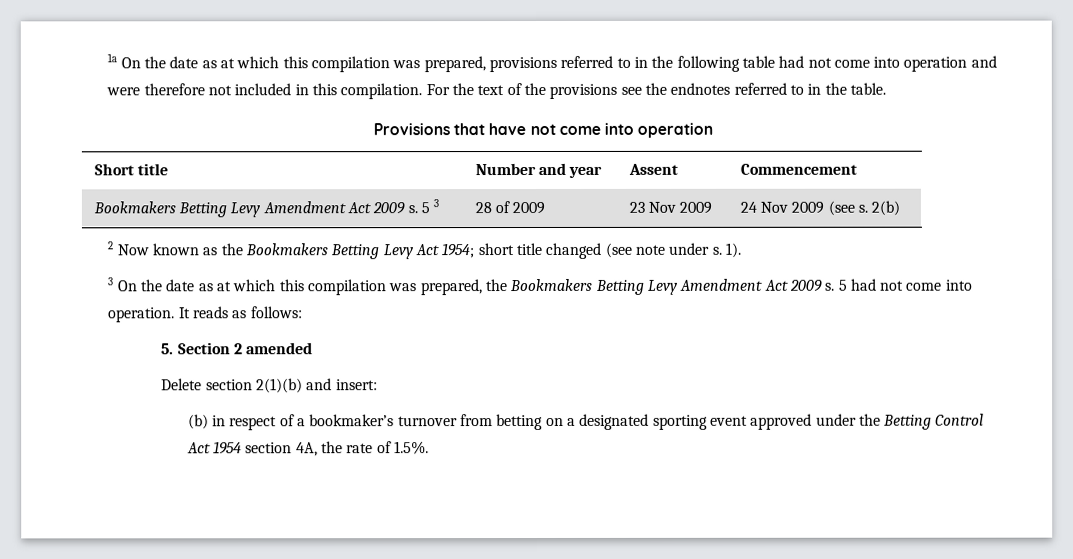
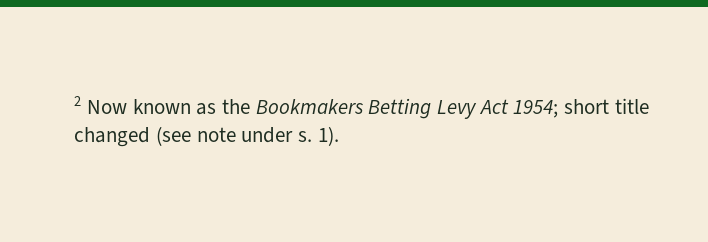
- 1a On the date as at which this compilation was prepared, provisions referred to in the following table had not come into operation and were therefore not included in this compilation. For the text of the provisions see the endnotes referred to in the table.
- Provisions that have not come into operation
- Short title | Number and year | Assent | Commencement
- Bookmakers Betting Levy Amendment Act 2009 s. 5 3 | 28 of 2009 | 23 Nov 2009 | 24 Nov 2009 (see s. 2(b)
- 3 On the date as at which this compilation was prepared, the Bookmakers Betting Levy Amendment Act 2009 s. 5 had not come into operation. It reads as follows:
- 5. Section 2 amended
- Delete section 2(1)(b) and insert:
- (b) in respect of a bookmaker’s turnover from betting on a designated sporting event approved under the Betting Control Act 1954 section 4A, the rate of 1.5%.

